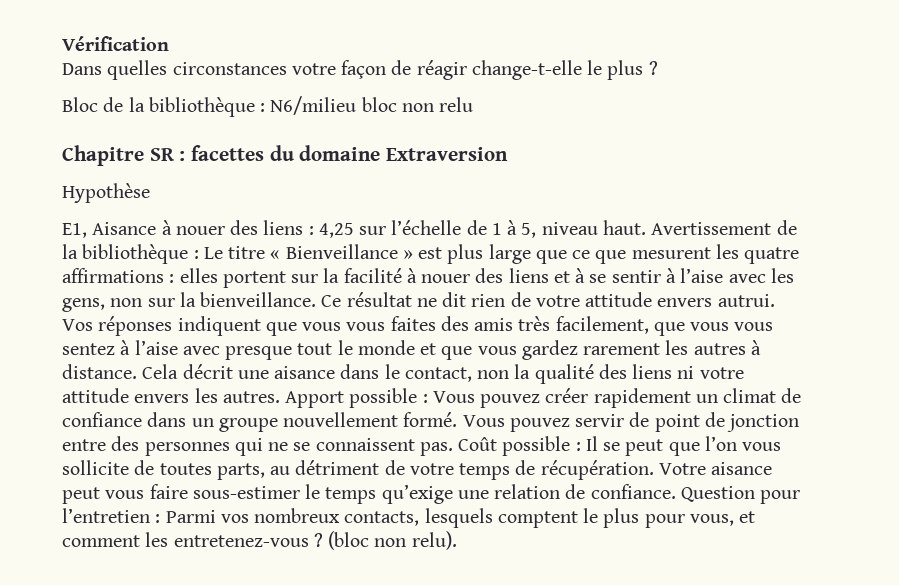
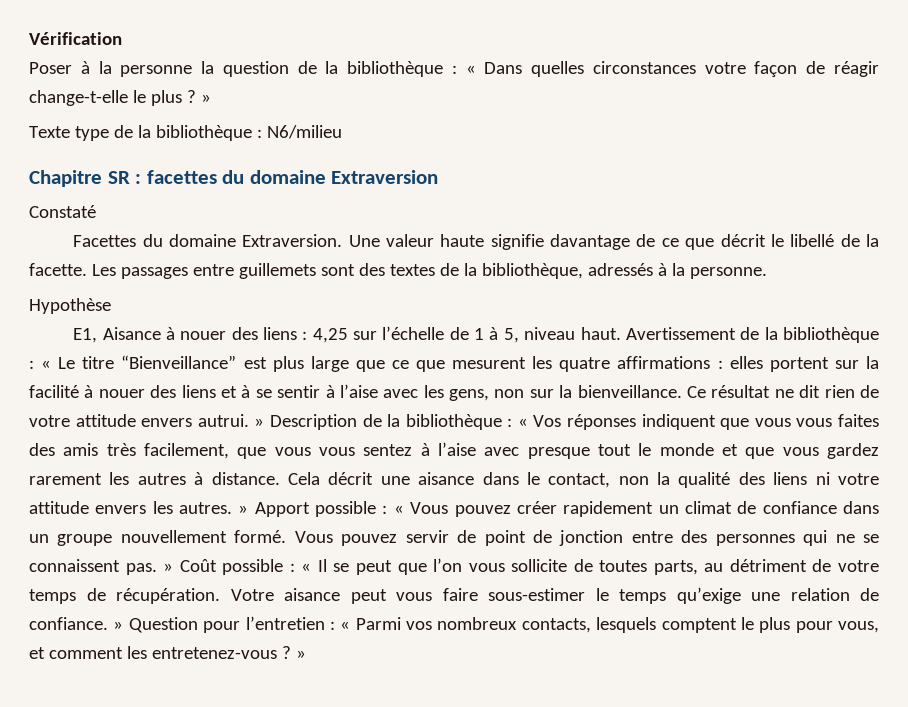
- Dans quelles circonstances votre façon de réagir change-t-elle le plus ?
- Bloc de la bibliothèque : N6/milieu bloc non relu
+ Poser à la personne la question de la bibliothèque : « Dans quelles circonstances votre façon de réagir change-t-elle le plus ? »
+ Texte type de la bibliothèque : N6/milieu
+ Constaté
+ Facettes du domaine Extraversion. Une valeur haute signifie davantage de ce que décrit le libellé de la facette. Les passages entre guillemets sont des textes de la bibliothèque, adressés à la personne.
- Avertissement de la bibliothèque : Le titre « Bienveillance » est plus large que ce que mesurent les quatre affirmations : elles portent sur la facilité à nouer des liens et à se sentir à l’aise avec les gens, non sur la bienveillance.
+ Avertissement de la bibliothèque : « Le titre “Bienveillance” est plus large que ce que mesurent les quatre affirmations : elles portent sur la facilité à nouer des liens et à se sentir à l’aise avec les gens, non sur la bienveillance.
- Ce résultat ne dit rien de votre attitude envers autrui. Vos réponses indiquent que vous vous faites des amis très facilement, que vous vous sentez à l’aise avec presque tout le monde et que vous gardez rarement les autres à distance.
+ Ce résultat ne dit rien de votre attitude envers autrui. » Description de la bibliothèque : « Vos réponses indiquent que vous vous faites des amis très facilement, que vous vous sentez à l’aise avec presque tout le monde et que vous gardez rarement les autres à distance.
- Cela décrit une aisance dans le contact, non la qualité des liens ni votre attitude envers les autres. Apport possible : Vous pouvez créer rapidement un climat de confiance dans un groupe nouvellement formé.
+ Cela décrit une aisance dans le contact, non la qualité des liens ni votre attitude envers les autres. » Apport possible : « Vous pouvez créer rapidement un climat de confiance dans un groupe nouvellement formé.
- Vous pouvez servir de point de jonction entre des personnes qui ne se connaissent pas. Coût possible : Il se peut que l’on vous sollicite de toutes parts, au détriment de votre temps de récupération.
+ Vous pouvez servir de point de jonction entre des personnes qui ne se connaissent pas. » Coût possible : « Il se peut que l’on vous sollicite de toutes parts, au détriment de votre temps de récupération.
- Votre aisance peut vous faire sous-estimer le temps qu’exige une relation de confiance. Question pour l’entretien : Parmi vos nombreux contacts, lesquels comptent le plus pour vous, et comment les entretenez-vous ? (bloc non relu).
+ Votre aisance peut vous faire sous-estimer le temps qu’exige une relation de confiance. » Question pour l’entretien : « Parmi vos nombreux contacts, lesquels comptent le plus pour vous, et comment les entretenez-vous ? »

